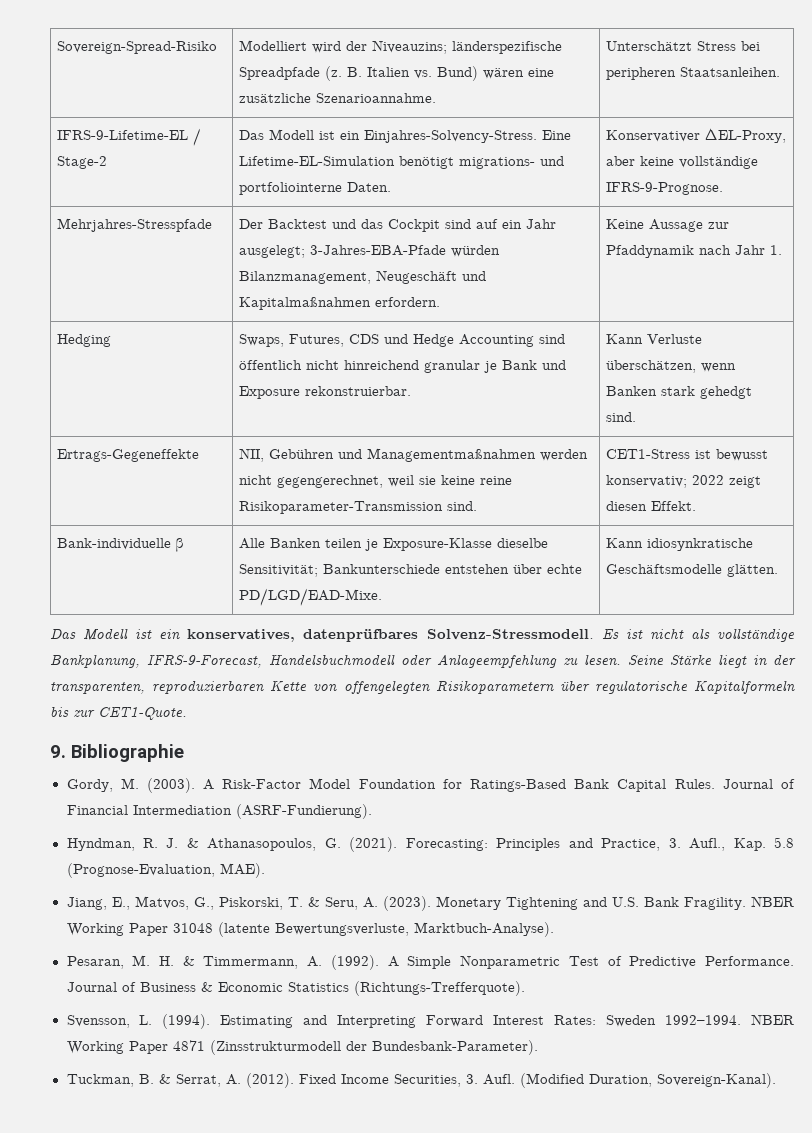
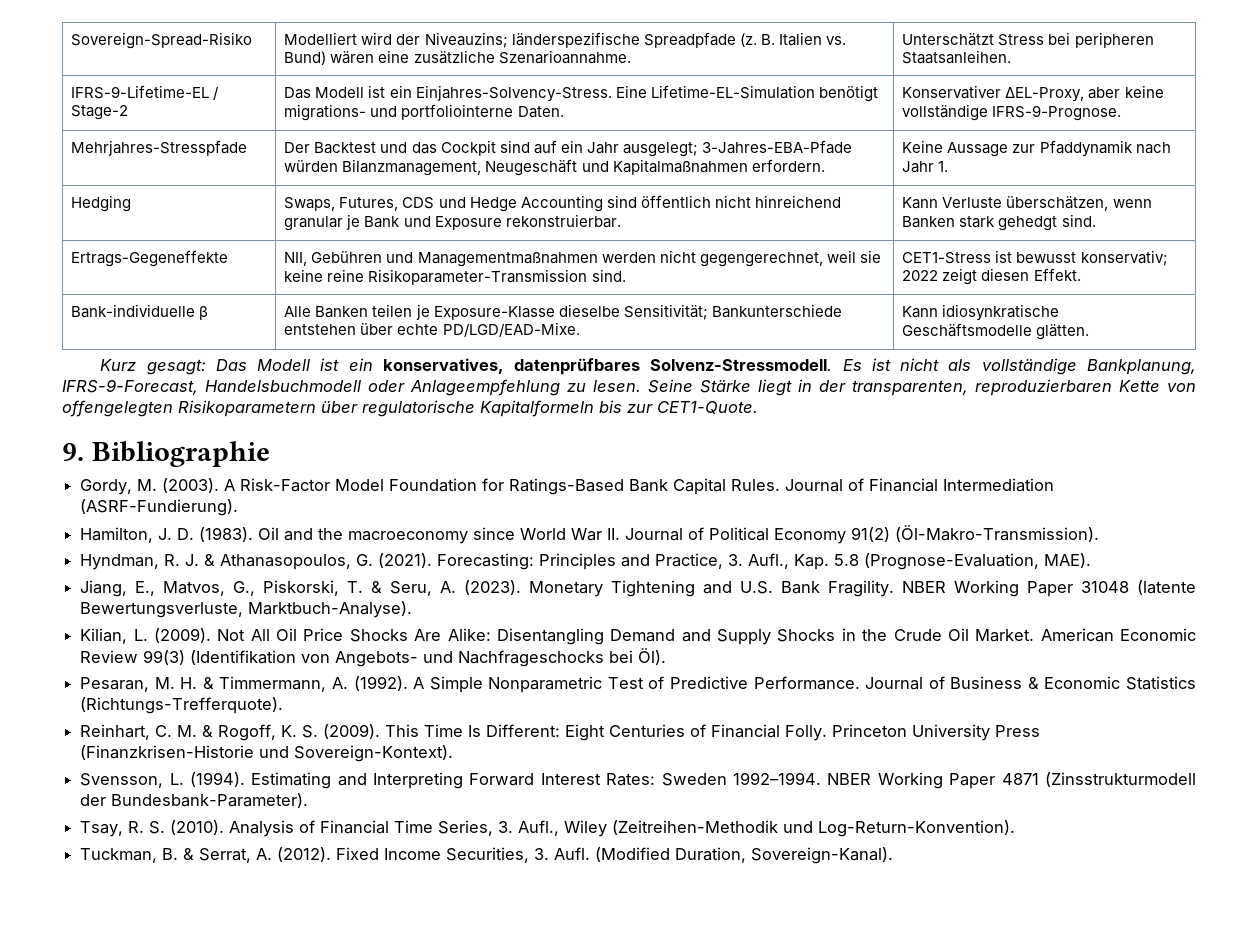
- Das Modell ist ein konservatives, datenprüfbares Solvenz-Stressmodell.
+ Kurz gesagt: Das Modell ist ein konservatives, datenprüfbares Solvenz-Stressmodell.
+ Hamilton, J. D. (1983). Oil and the macroeconomy since World War II. Journal of Political Economy 91(2) (Öl-Makro-Transmission).
+ Kilian, L. (2009). Not All Oil Price Shocks Are Alike: Disentangling Demand and Supply Shocks in the Crude Oil Market. American Economic Review 99(3) (Identifikation von Angebots- und Nachfrageschocks bei Öl).
+ Reinhart, C. M. & Rogoff, K. S. (2009). This Time Is Different: Eight Centuries of Financial Folly. Princeton University Press (Finanzkrisen-Historie und Sovereign-Kontext).
+ Tsay, R. S. (2010). Analysis of Financial Time Series, 3. Aufl., Wiley (Zeitreihen-Methodik und Log-Return-Konvention).

